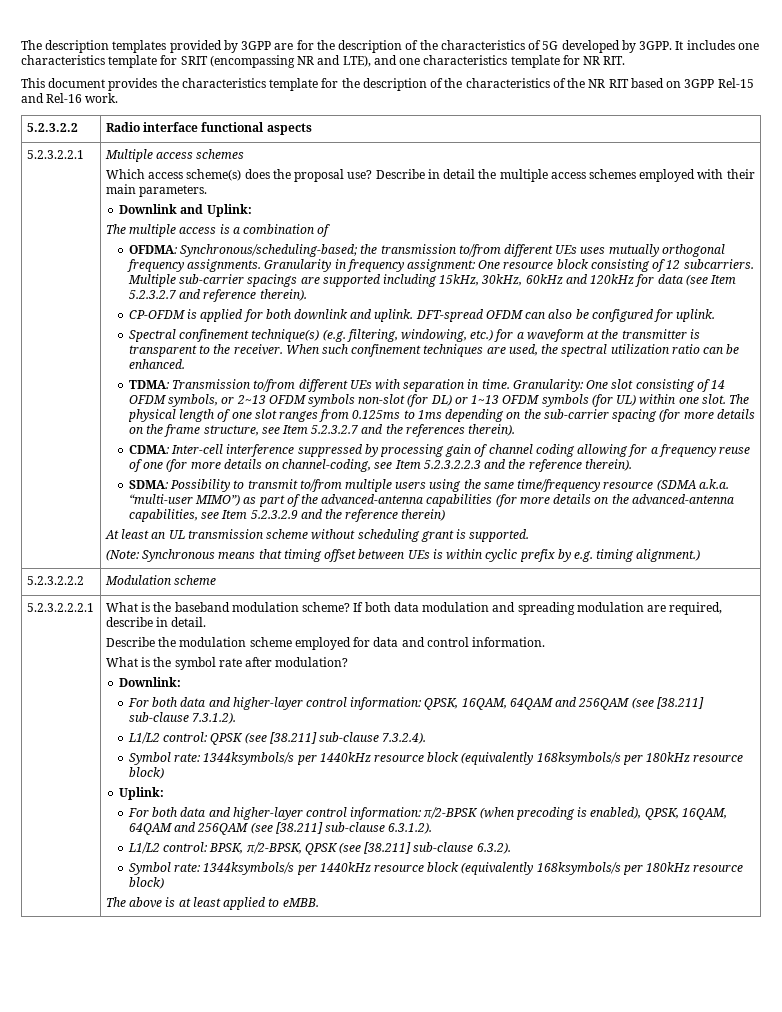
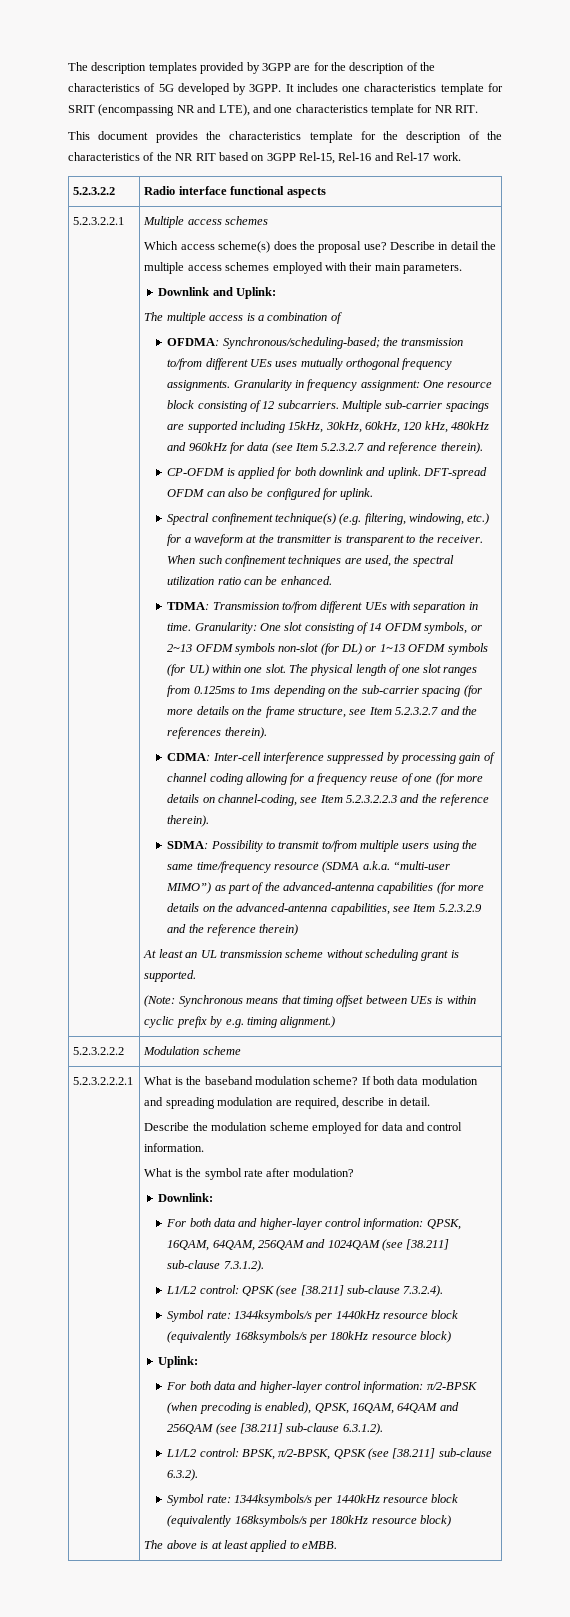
- This document provides the characteristics template for the description of the characteristics of the NR RIT based on 3GPP Rel-15 and Rel-16 work.
+ This document provides the characteristics template for the description of the characteristics of the NR RIT based on 3GPP Rel-15, Rel-16 and Rel-17 work.
- Multiple sub-carrier spacings are supported including 15kHz, 30kHz, 60kHz and 120kHz for data (see Item 5.2.3.2.7 and reference therein).
+ Multiple sub-carrier spacings are supported including 15kHz, 30kHz, 60kHz, 120 kHz, 480kHz and 960kHz for data (see Item 5.2.3.2.7 and reference therein).
- For both data and higher-layer control information: QPSK, 16QAM, 64QAM and 256QAM (see [38.211] sub-clause 7.3.1.2).
+ For both data and higher-layer control information: QPSK, 16QAM, 64QAM, 256QAM and 1024QAM (see [38.211] sub-clause 7.3.1.2).

